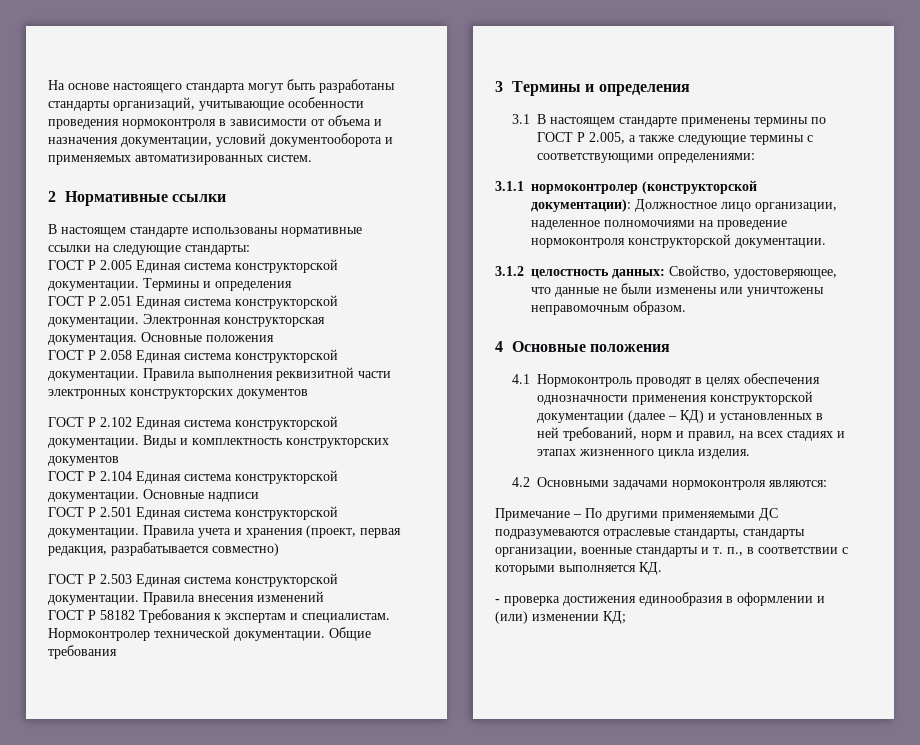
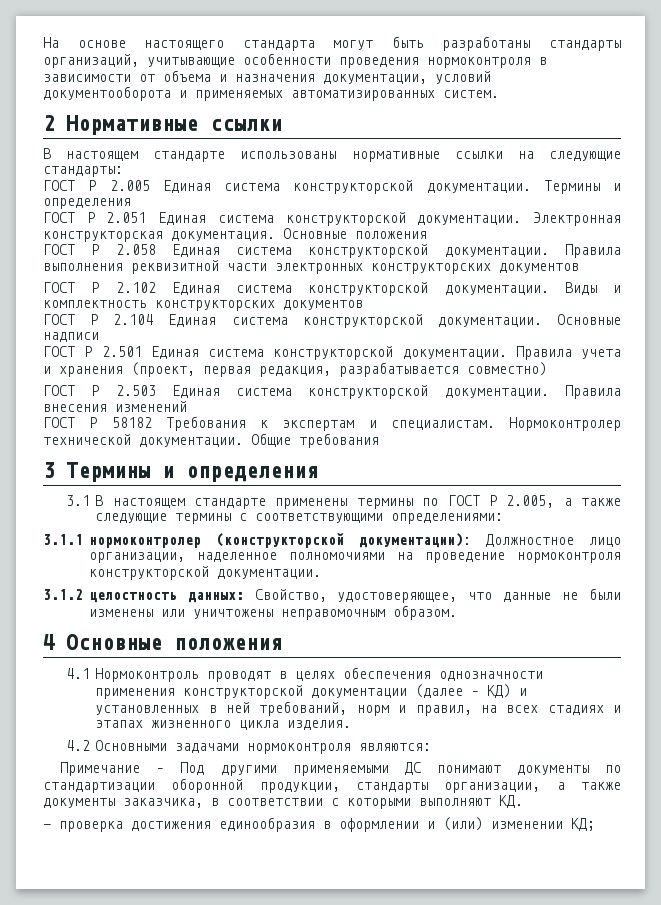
- Примечание – По другими применяемыми ДС подразумеваются отраслевые стандарты, стандарты организации, военные стандарты и т. п., в соответствии с которыми выполняется КД.
+ Примечание – Под другими применяемыми ДС понимают документы по стандартизации оборонной продукции, стандарты организации, а также документы заказчика, в соответствии с которыми выполняют КД.

